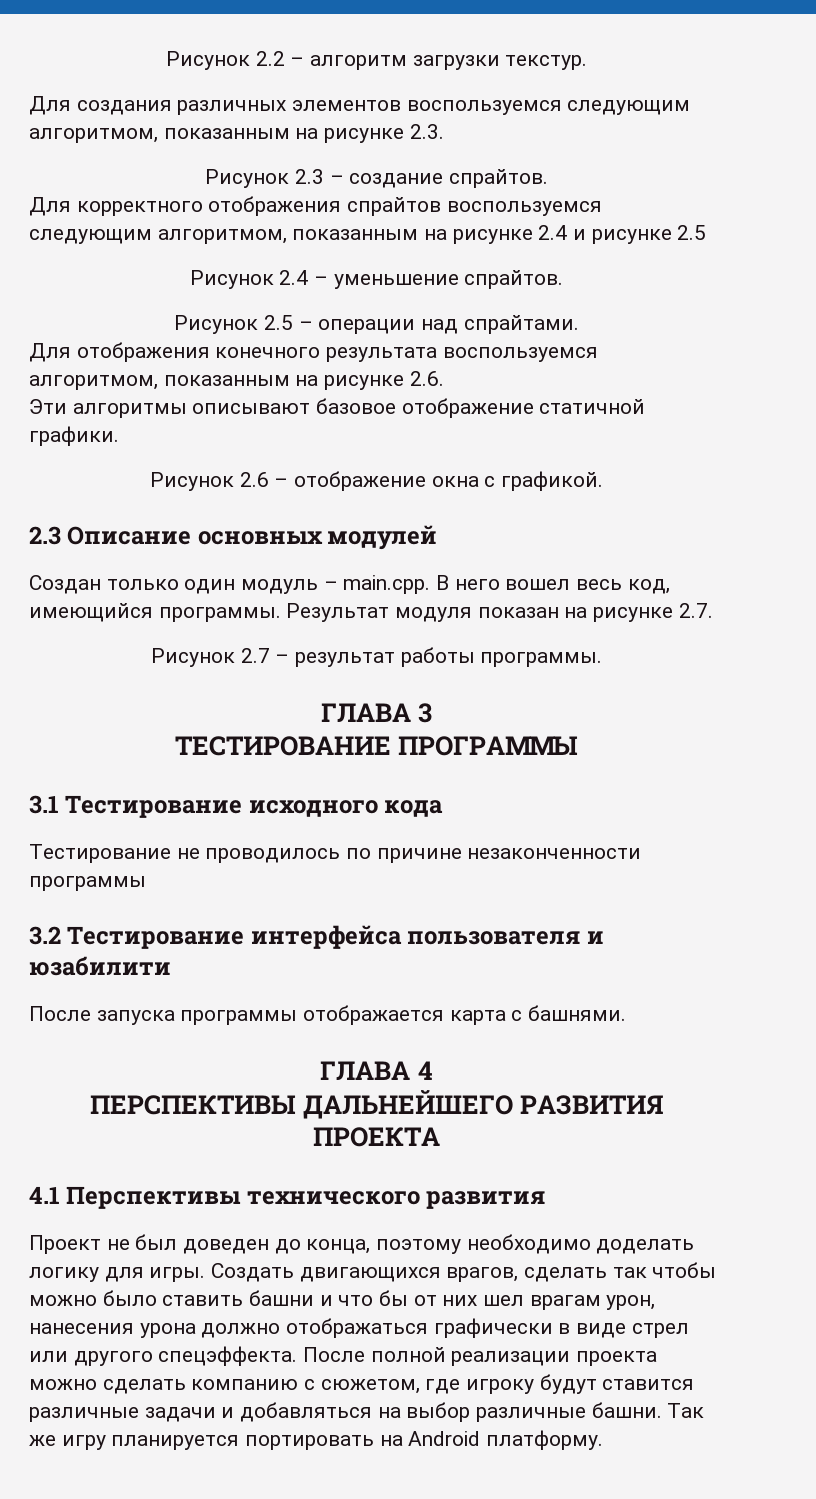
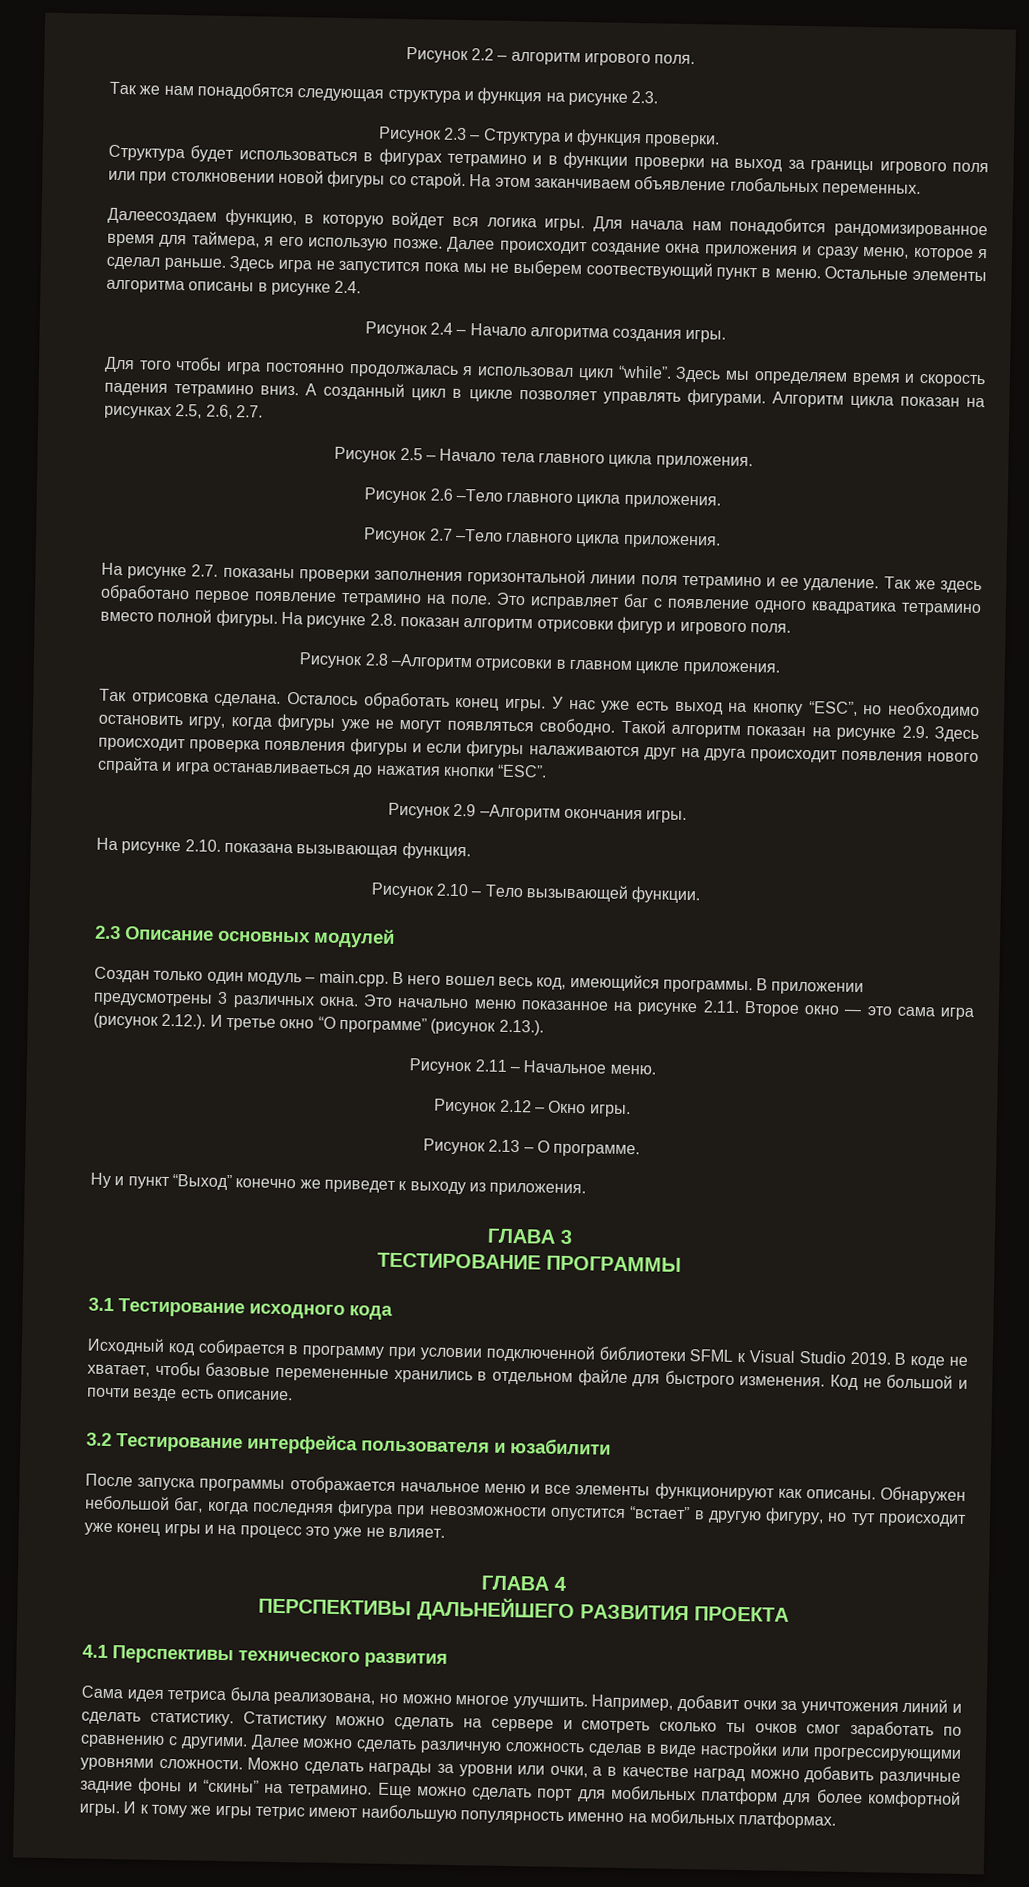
- Рисунок 2.2 – алгоритм загрузки текстур.
- Для создания различных элементов воспользуемся следующим алгоритмом, показанным на рисунке 2.3.
+ Рисунок 2.2 – алгоритм игрового поля.
+ Так же нам понадобятся следующая структура и функция на рисунке 2.3.
- Рисунок 2.3 – создание спрайтов.
- Для корректного отображения спрайтов воспользуемся следующим алгоритмом, показанным на рисунке 2.4 и рисунке 2.5
- Рисунок 2.4 – уменьшение спрайтов.
- Рисунок 2.5 – операции над спрайтами.
- Для отображения конечного результата воспользуемся алгоритмом, показанным на рисунке 2.6.
- Эти алгоритмы описывают базовое отображение статичной графики.
- Рисунок 2.6 – отображение окна с графикой.
+ Рисунок 2.3 – Структура и функция проверки.
+ Структура будет использоваться в фигурах тетрамино и в функции проверки на выход за границы игрового поля или при столкновении новой фигуры со старой. На этом заканчиваем объявление глобальных переменных.
+ Далеесоздаем функцию, в которую войдет вся логика игры. Для начала нам понадобится рандомизированное время для таймера, я его использую позже. Далее происходит создание окна приложения и сразу меню, которое я сделал раньше. Здесь игра не запустится пока мы не выберем соотвествующий пункт в меню. Остальные элементы алгоритма описаны в рисунке 2.4.
+ Рисунок 2.4 – Начало алгоритма создания игры.
+ Для того чтобы игра постоянно продолжалась я использовал цикл “while”. Здесь мы определяем время и скорость падения тетрамино вниз. А созданный цикл в цикле позволяет управлять фигурами. Алгоритм цикла показан на рисунках 2.5, 2.6, 2.7.
+ Рисунок 2.5 – Начало тела главного цикла приложения.
+ Рисунок 2.6 –Тело главного цикла приложения.
+ Рисунок 2.7 –Тело главного цикла приложения.
+ На рисунке 2.7. показаны проверки заполнения горизонтальной линии поля тетрамино и ее удаление. Так же здесь обработано первое появление тетрамино на поле. Это исправляет баг с появление одного квадратика тетрамино вместо полной фигуры. На рисунке 2.8. показан алгоритм отрисовки фигур и игрового поля.
+ Рисунок 2.8 –Алгоритм отрисовки в главном цикле приложения.
+ Так отрисовка сделана. Осталось обработать конец игры. У нас уже есть выход на кнопку “ESC”, но необходимо остановить игру, когда фигуры уже не могут появляться свободно. Такой алгоритм показан на рисунке 2.9. Здесь происходит проверка появления фигуры и если фигуры налаживаются друг на друга происходит появления нового спрайта и игра останавливаеться до нажатия кнопки “ESC”.
+ Рисунок 2.9 –Алгоритм окончания игры.
+ На рисунке 2.10. показана вызывающая функция.
+ Рисунок 2.10 – Тело вызывающей функции.
- Результат модуля показан на рисунке 2.7.
- Рисунок 2.7 – результат работы программы.
+ В приложении предусмотрены 3 различных окна. Это начально меню показанное на рисунке 2.11. Второе окно — это сама игра (рисунок 2.12.). И третье окно “О программе” (рисунок 2.13.).
+ Рисунок 2.11 – Начальное меню.
+ Рисунок 2.12 – Окно игры.
+ Рисунок 2.13 – О программе.
+ Ну и пункт “Выход” конечно же приведет к выходу из приложения.
- Тестирование не проводилось по причине незаконченности программы
+ Исходный код собирается в программу при условии подключенной библиотеки SFML к Visual Studio 2019. В коде не хватает, чтобы базовые перемененные хранились в отдельном файле для быстрого изменения. Код не большой и почти везде есть описание.
- После запуска программы отображается карта с башнями.
+ После запуска программы отображается начальное меню и все элементы функционируют как описаны. Обнаружен небольшой баг, когда последняя фигура при невозможности опустится “встает” в другую фигуру, но тут происходит уже конец игры и на процесс это уже не влияет.
- Проект не был доведен до конца, поэтому необходимо доделать логику для игры. Создать двигающихся врагов, сделать так чтобы можно было ставить башни и что бы от них шел врагам урон, нанесения урона должно отображаться графически в виде стрел или другого спецэффекта. После полной реализации проекта можно сделать компанию с сюжетом, где игроку будут ставится различные задачи и добавляться на выбор различные башни. Так же игру планируется портировать на Android платформу.
+ Сама идея тетриса была реализована, но можно многое улучшить. Например, добавит очки за уничтожения линий и сделать статистику. Статистику можно сделать на сервере и смотреть сколько ты очков смог заработать по сравнению с другими. Далее можно сделать различную сложность сделав в виде настройки или прогрессирующими уровнями сложности. Можно сделать награды за уровни или очки, а в качестве наград можно добавить различные задние фоны и “скины” на тетрамино. Еще можно сделать порт для мобильных платформ для более комфортной игры. И к тому же игры тетрис имеют наибольшую популярность именно на мобильных платформах.

